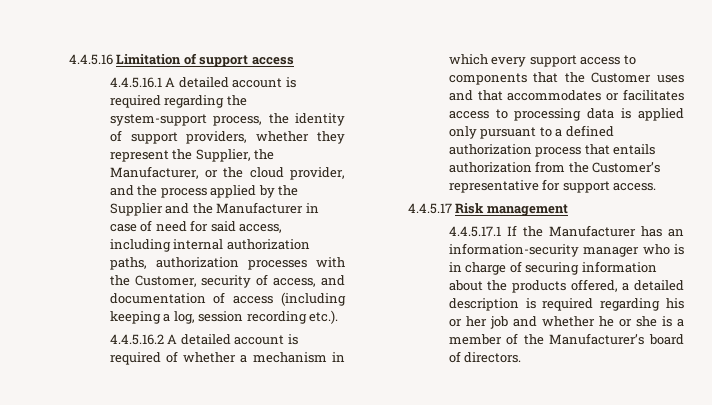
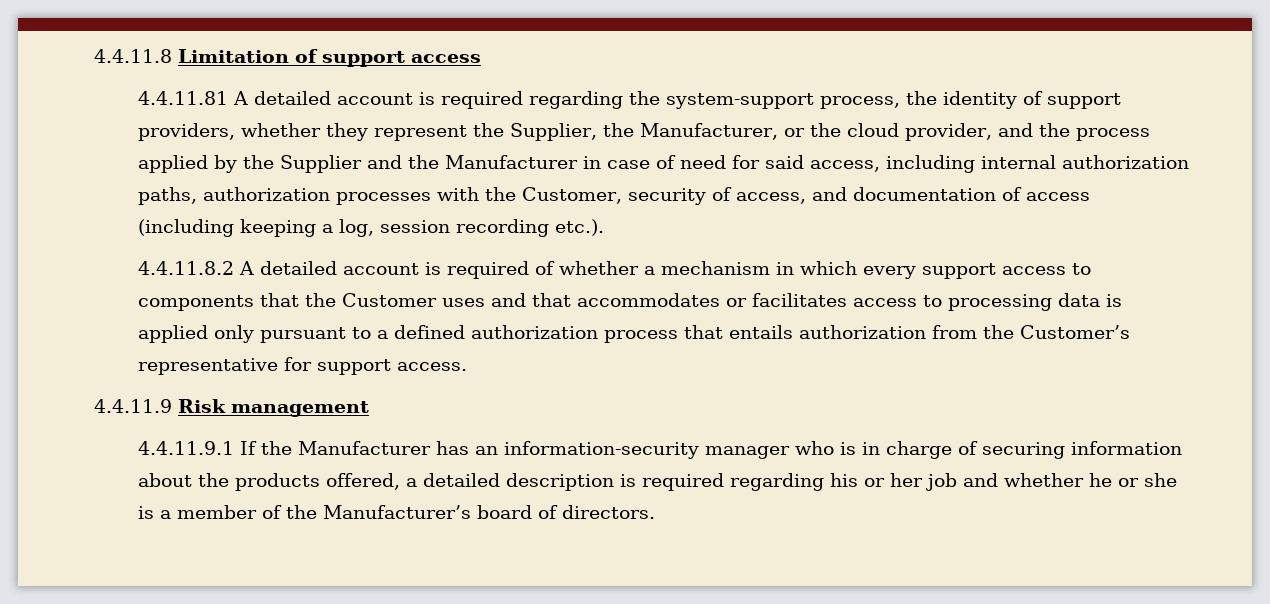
- 4.4.5.16 Limitation of support access
+ 4.4.11.8 Limitation of support access
- 4.4.5.16.1 A detailed account is required regarding the system-support process, the identity of support providers, whether they represent the Supplier, the Manufacturer, or the cloud provider, and the process applied by the Supplier and the Manufacturer in case of need for said access, including internal authorization paths, authorization processes with the Customer, security of access, and documentation of access (including keeping a log, session recording etc.).
+ 4.4.11.81 A detailed account is required regarding the system-support process, the identity of support providers, whether they represent the Supplier, the Manufacturer, or the cloud provider, and the process applied by the Supplier and the Manufacturer in case of need for said access, including internal authorization paths, authorization processes with the Customer, security of access, and documentation of access (including keeping a log, session recording etc.).
- 4.4.5.16.2 A detailed account is required of whether a mechanism in which every support access to components that the Customer uses and that accommodates or facilitates access to processing data is applied only pursuant to a defined authorization process that entails authorization from the Customer’s representative for support access.
+ 4.4.11.8.2 A detailed account is required of whether a mechanism in which every support access to components that the Customer uses and that accommodates or facilitates access to processing data is applied only pursuant to a defined authorization process that entails authorization from the Customer’s representative for support access.
- 4.4.5.17 Risk management
+ 4.4.11.9 Risk management
- 4.4.5.17.1 If the Manufacturer has an information-security manager who is in charge of securing information about the products offered, a detailed description is required regarding his or her job and whether he or she is a member of the Manufacturer’s board of directors.
+ 4.4.11.9.1 If the Manufacturer has an information-security manager who is in charge of securing information about the products offered, a detailed description is required regarding his or her job and whether he or she is a member of the Manufacturer’s board of directors.

